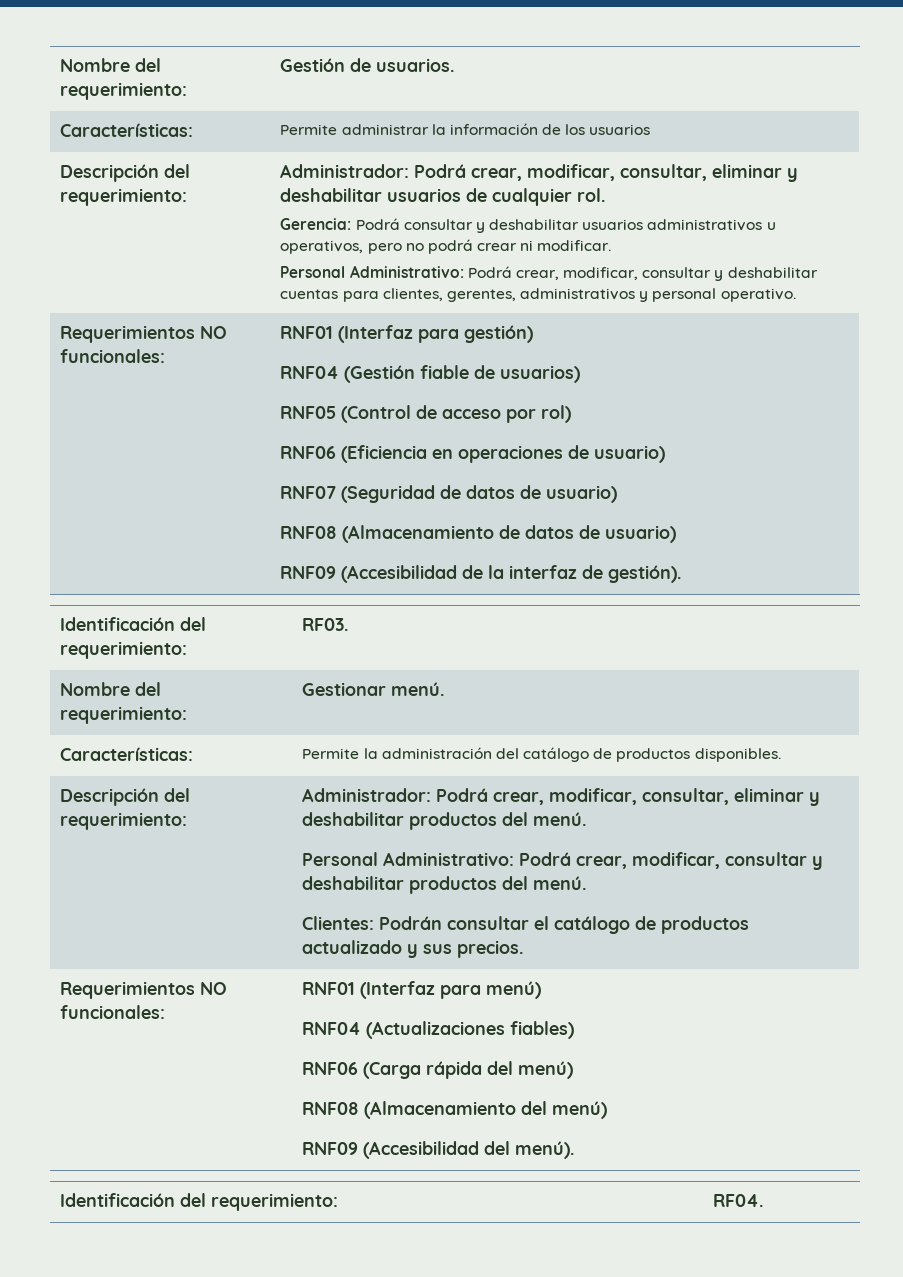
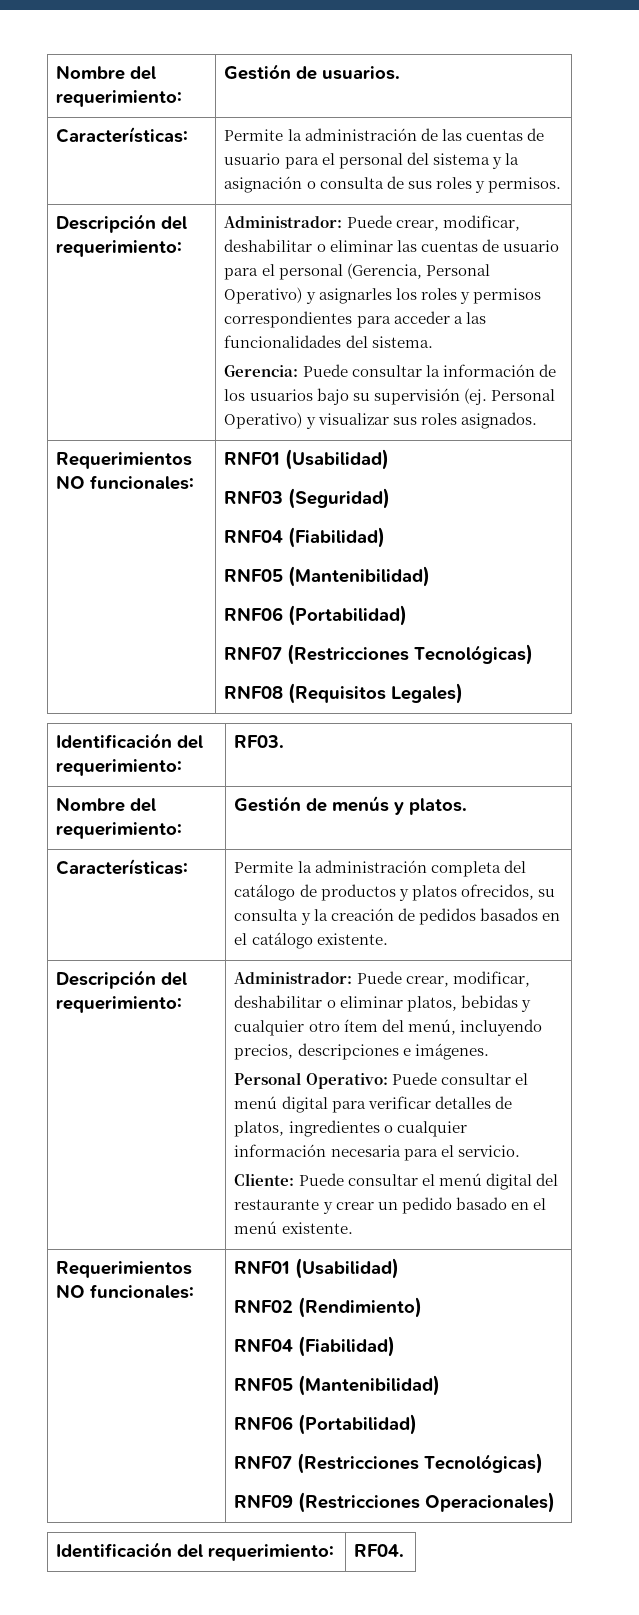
- Características: | Permite administrar la información de los usuarios
- Descripción del requerimiento: | Administrador: Podrá crear, modificar, consultar, eliminar y deshabilitar usuarios de cualquier rol.
- Gerencia: Podrá consultar y deshabilitar usuarios administrativos u operativos, pero no podrá crear ni modificar.
- Personal Administrativo: Podrá crear, modificar, consultar y deshabilitar cuentas para clientes, gerentes, administrativos y personal operativo.
- Requerimientos NO funcionales: | RNF01 (Interfaz para gestión)
- RNF04 (Gestión fiable de usuarios)
- RNF05 (Control de acceso por rol)
- RNF06 (Eficiencia en operaciones de usuario)
- RNF07 (Seguridad de datos de usuario)
- RNF08 (Almacenamiento de datos de usuario)
- RNF09 (Accesibilidad de la interfaz de gestión).
+ Características: | Permite la administración de las cuentas de usuario para el personal del sistema y la asignación o consulta de sus roles y permisos.
+ Descripción del requerimiento: | Administrador: Puede crear, modificar, deshabilitar o eliminar las cuentas de usuario para el personal (Gerencia, Personal Operativo) y asignarles los roles y permisos correspondientes para acceder a las funcionalidades del sistema.
+ Gerencia: Puede consultar la información de los usuarios bajo su supervisión (ej. Personal Operativo) y visualizar sus roles asignados.
+ Requerimientos NO funcionales: | RNF01 (Usabilidad)
+ RNF03 (Seguridad)
+ RNF04 (Fiabilidad)
+ RNF05 (Mantenibilidad)
+ RNF06 (Portabilidad)
+ RNF07 (Restricciones Tecnológicas)
+ RNF08 (Requisitos Legales)
- Nombre del requerimiento: | Gestionar menú.
- Características: | Permite la administración del catálogo de productos disponibles.
- Descripción del requerimiento: | Administrador: Podrá crear, modificar, consultar, eliminar y deshabilitar productos del menú.
- Personal Administrativo: Podrá crear, modificar, consultar y deshabilitar productos del menú.
- Clientes: Podrán consultar el catálogo de productos actualizado y sus precios.
- Requerimientos NO funcionales: | RNF01 (Interfaz para menú)
- RNF04 (Actualizaciones fiables)
- RNF06 (Carga rápida del menú)
- RNF08 (Almacenamiento del menú)
- RNF09 (Accesibilidad del menú).
+ Nombre del requerimiento: | Gestión de menús y platos.
+ Características: | Permite la administración completa del catálogo de productos y platos ofrecidos, su consulta y la creación de pedidos basados en el catálogo existente.
+ Descripción del requerimiento: | Administrador: Puede crear, modificar, deshabilitar o eliminar platos, bebidas y cualquier otro ítem del menú, incluyendo precios, descripciones e imágenes.
+ Personal Operativo: Puede consultar el menú digital para verificar detalles de platos, ingredientes o cualquier información necesaria para el servicio.
+ Cliente: Puede consultar el menú digital del restaurante y crear un pedido basado en el menú existente.
+ Requerimientos NO funcionales: | RNF01 (Usabilidad)
+ RNF02 (Rendimiento)
+ RNF04 (Fiabilidad)
+ RNF05 (Mantenibilidad)
+ RNF06 (Portabilidad)
+ RNF07 (Restricciones Tecnológicas)
+ RNF09 (Restricciones Operacionales)

